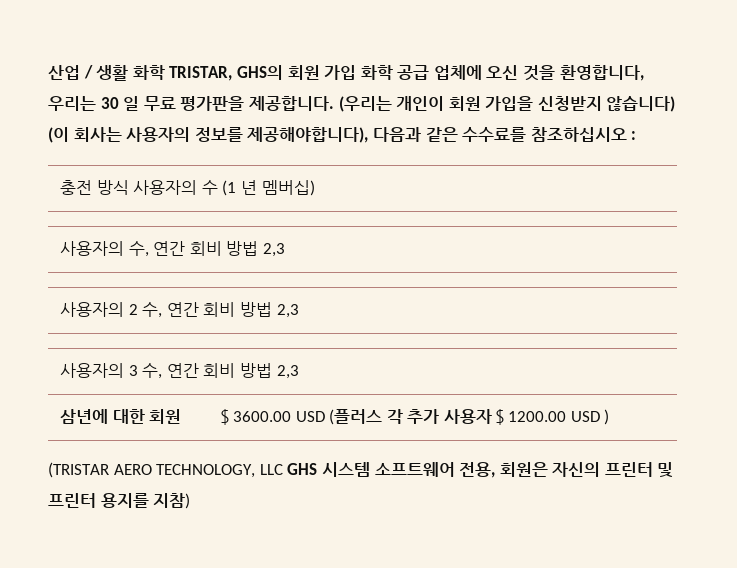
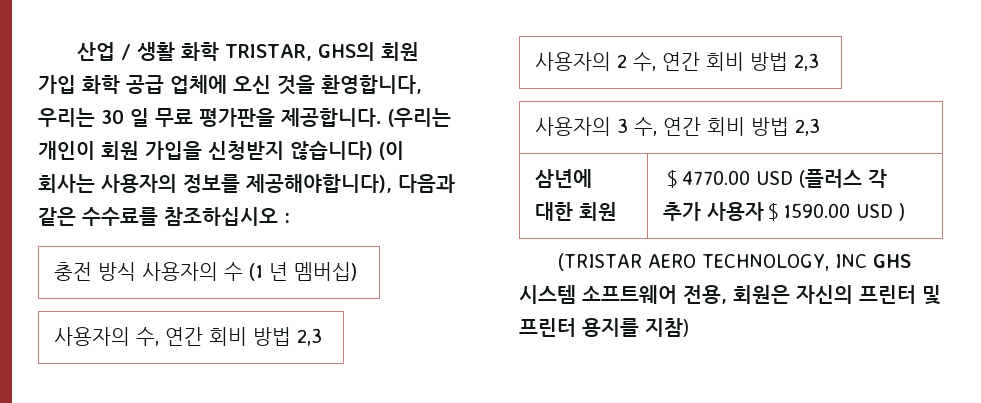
- 삼년에 대한 회원 | ＄3600.00 USD (플러스 각 추가 사용자＄1200.00 USD )
+ 삼년에 대한 회원 | ＄4770.00 USD (플러스 각 추가 사용자＄1590.00 USD )
- (TRISTAR AERO TECHNOLOGY, LLC GHS 시스템 소프트웨어 전용, 회원은 자신의 프린터 및 프린터 용지를 지참)
+ (TRISTAR AERO TECHNOLOGY, INC GHS 시스템 소프트웨어 전용, 회원은 자신의 프린터 및 프린터 용지를 지참)

